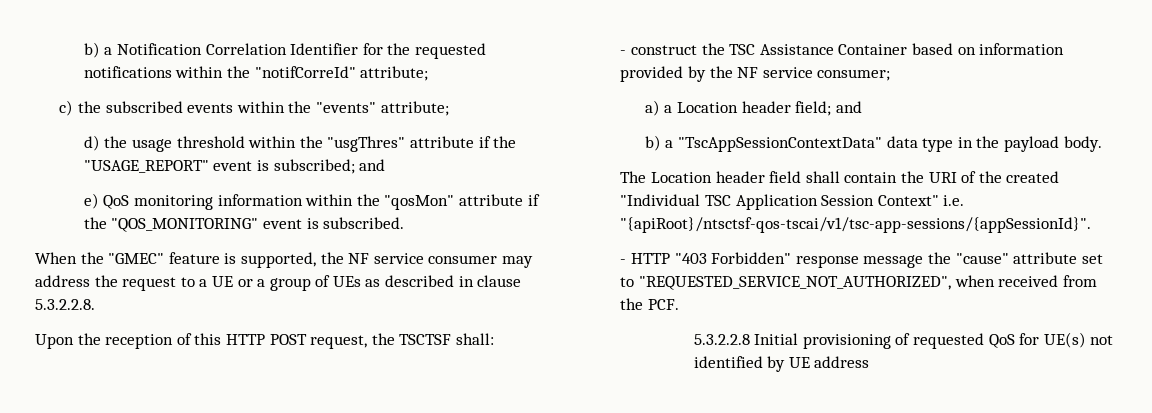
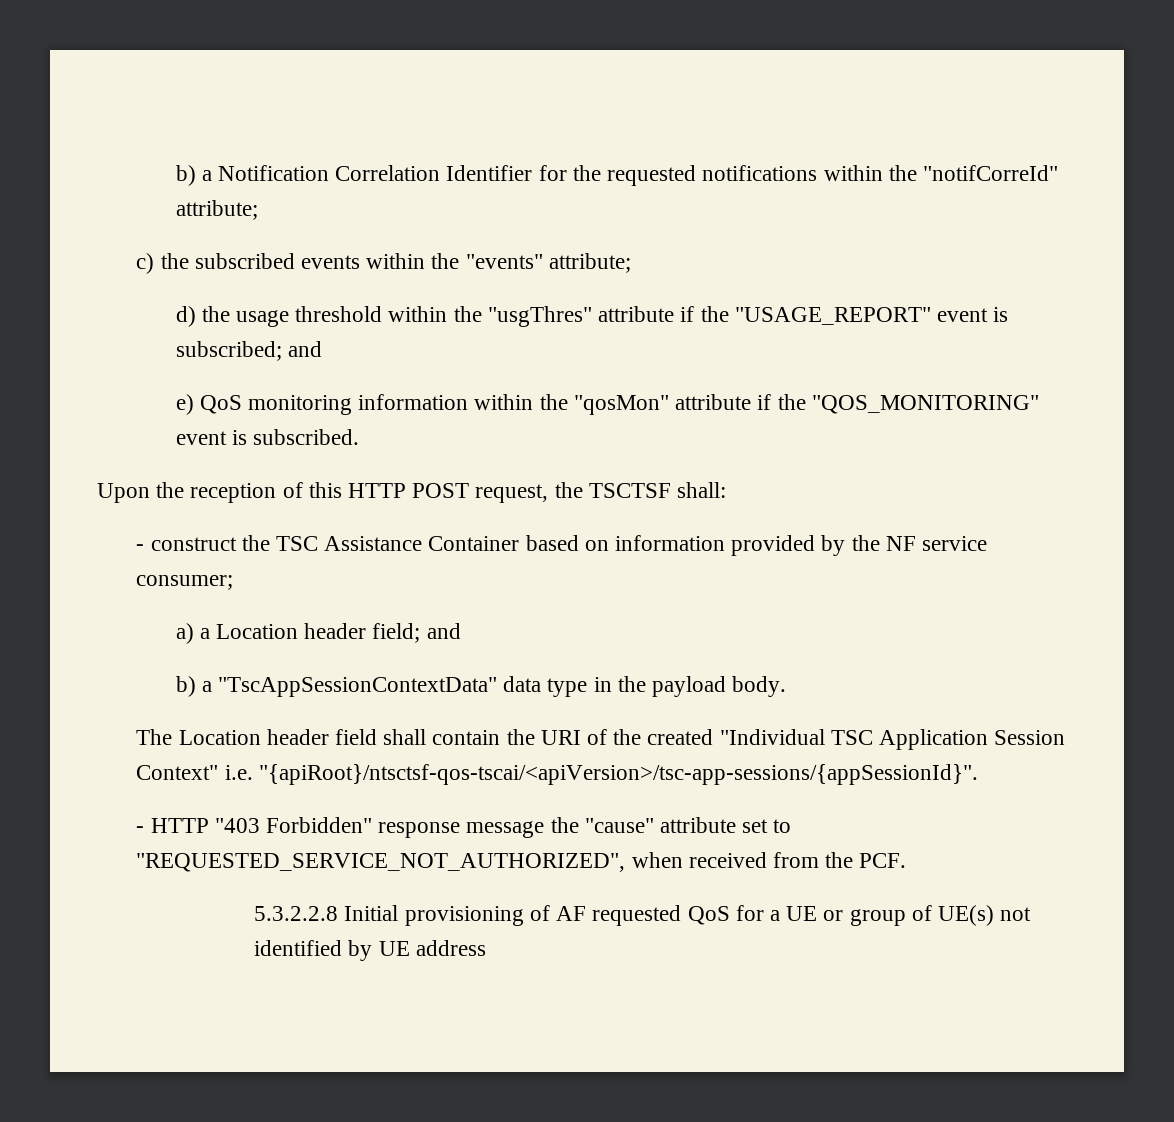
- When the "GMEC" feature is supported, the NF service consumer may address the request to a UE or a group of UEs as described in clause 5.3.2.2.8.
- The Location header field shall contain the URI of the created "Individual TSC Application Session Context" i.e. "{apiRoot}/ntsctsf-qos-tscai/v1/tsc-app-sessions/{appSessionId}".
+ The Location header field shall contain the URI of the created "Individual TSC Application Session Context" i.e. "{apiRoot}/ntsctsf-qos-tscai/<apiVersion>/tsc-app-sessions/{appSessionId}".
- 5.3.2.2.8 Initial provisioning of requested QoS for UE(s) not identified by UE address
+ 5.3.2.2.8 Initial provisioning of AF requested QoS for a UE or group of UE(s) not identified by UE address

